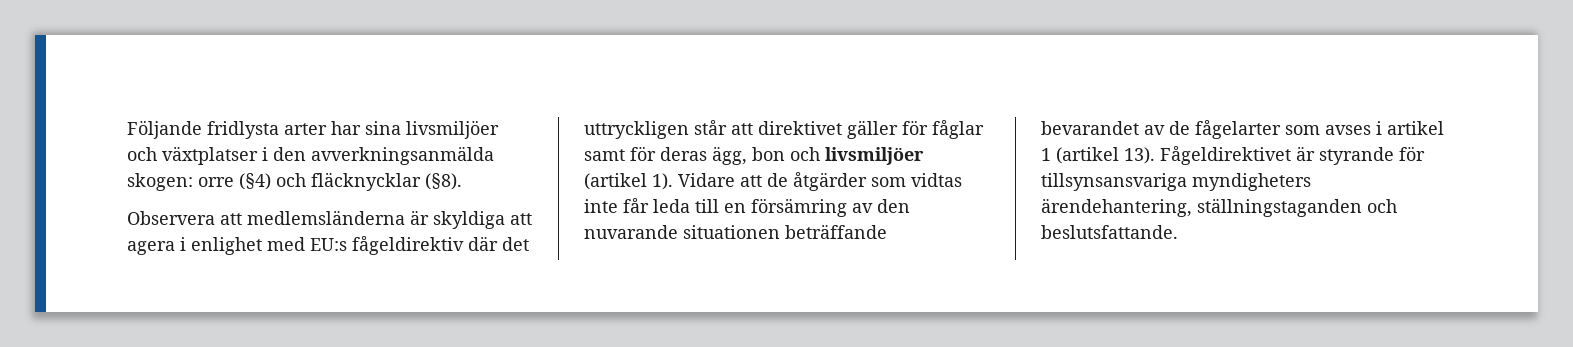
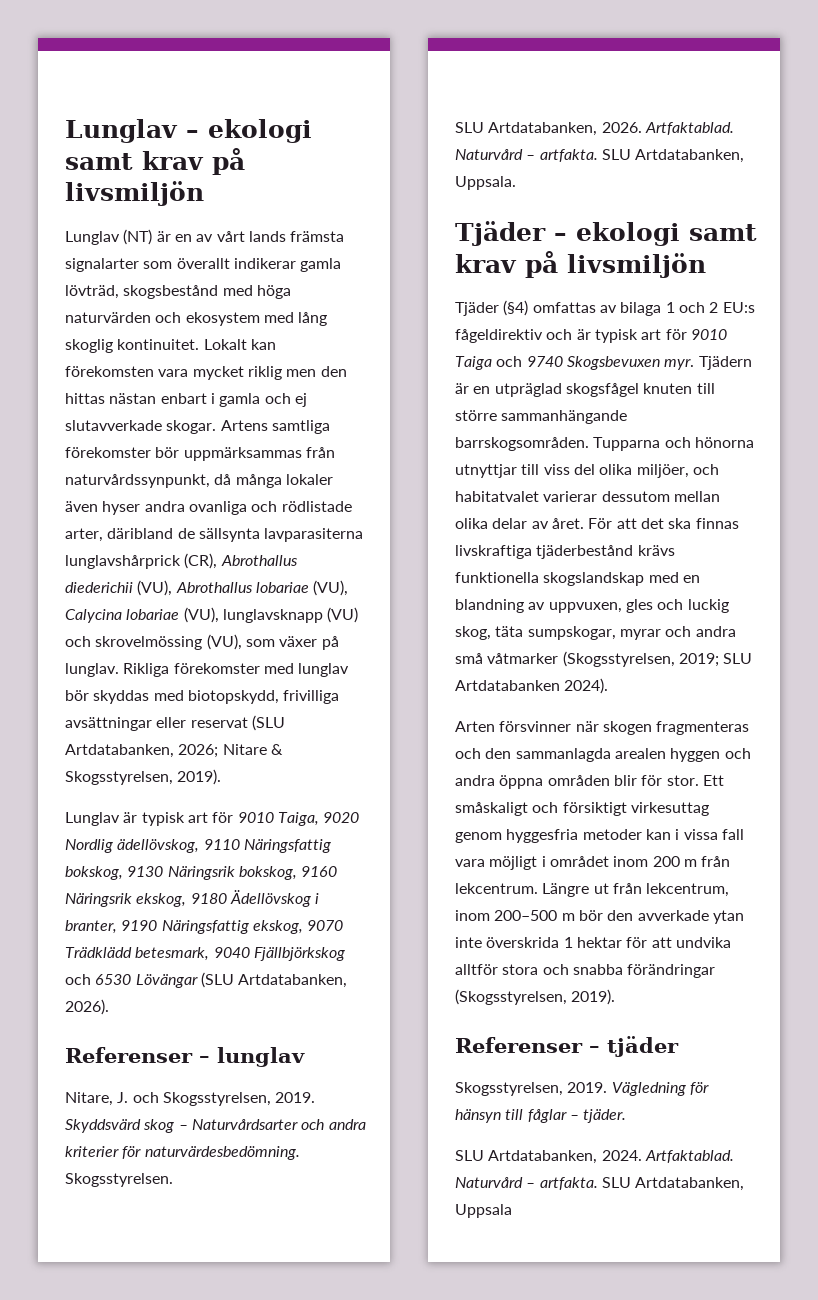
- Följande fridlysta arter har sina livsmiljöer och växtplatser i den avverkningsanmälda skogen: orre (§4) och fläcknycklar (§8).
- Observera att medlemsländerna är skyldiga att agera i enlighet med EU:s fågeldirektiv där det uttryckligen står att direktivet gäller för fåglar samt för deras ägg, bon och livsmiljöer (artikel 1). Vidare att de åtgärder som vidtas inte får leda till en försämring av den nuvarande situationen beträffande bevarandet av de fågelarter som avses i artikel 1 (artikel 13). Fågeldirektivet är styrande för tillsynsansvariga myndigheters ärendehantering, ställningstaganden och beslutsfattande.
+ Lunglav – ekologi samt krav på livsmiljön
+ Lunglav (NT) är en av vårt lands främsta signalarter som överallt indikerar gamla lövträd, skogsbestånd med höga naturvärden och ekosystem med lång skoglig kontinuitet. Lokalt kan förekomsten vara mycket riklig men den hittas nästan enbart i gamla och ej slutavverkade skogar. Artens samtliga förekomster bör uppmärksammas från naturvårdssynpunkt, då många lokaler även hyser andra ovanliga och rödlistade arter, däribland de sällsynta lavparasiterna lunglavshårprick (CR), Abrothallus diederichii (VU), Abrothallus lobariae (VU), Calycina lobariae (VU), lunglavsknapp (VU) och skrovelmössing (VU), som växer på lunglav. Rikliga förekomster med lunglav bör skyddas med biotopskydd, frivilliga avsättningar eller reservat (SLU Artdatabanken, 2026; Nitare & Skogsstyrelsen, 2019).
+ Lunglav är typisk art för 9010 Taiga, 9020 Nordlig ädellövskog, 9110 Näringsfattig bokskog, 9130 Näringsrik bokskog, 9160 Näringsrik ekskog, 9180 Ädellövskog i branter, 9190 Näringsfattig ekskog, 9070 Trädklädd betesmark, 9040 Fjällbjörkskog och 6530 Lövängar (SLU Artdatabanken, 2026).
+ Referenser – lunglav
+ Nitare, J. och Skogsstyrelsen, 2019. Skyddsvärd skog – Naturvårdsarter och andra kriterier för naturvärdesbedömning. Skogsstyrelsen.
+ SLU Artdatabanken, 2026. Artfaktablad. Naturvård – artfakta. SLU Artdatabanken, Uppsala.
+ Tjäder – ekologi samt krav på livsmiljön
+ Tjäder (§4) omfattas av bilaga 1 och 2 EU:s fågeldirektiv och är typisk art för 9010 Taiga och 9740 Skogsbevuxen myr. Tjädern är en utpräglad skogsfågel knuten till större sammanhängande barrskogsområden. Tupparna och hönorna utnyttjar till viss del olika miljöer, och habitatvalet varierar dessutom mellan olika delar av året. För att det ska finnas livskraftiga tjäderbestånd krävs funktionella skogslandskap med en blandning av uppvuxen, gles och luckig skog, täta sumpskogar, myrar och andra små våtmarker (Skogsstyrelsen, 2019; SLU Artdatabanken 2024).
+ Arten försvinner när skogen fragmenteras och den sammanlagda arealen hyggen och andra öppna områden blir för stor. Ett småskaligt och försiktigt virkesuttag genom hyggesfria metoder kan i vissa fall vara möjligt i området inom 200 m från lekcentrum. Längre ut från lekcentrum, inom 200–500 m bör den avverkade ytan inte överskrida 1 hektar för att undvika alltför stora och snabba förändringar (Skogsstyrelsen, 2019).
+ Referenser – tjäder
+ Skogsstyrelsen, 2019. Vägledning för hänsyn till fåglar – tjäder.
+ SLU Artdatabanken, 2024. Artfaktablad. Naturvård – artfakta. SLU Artdatabanken, Uppsala

